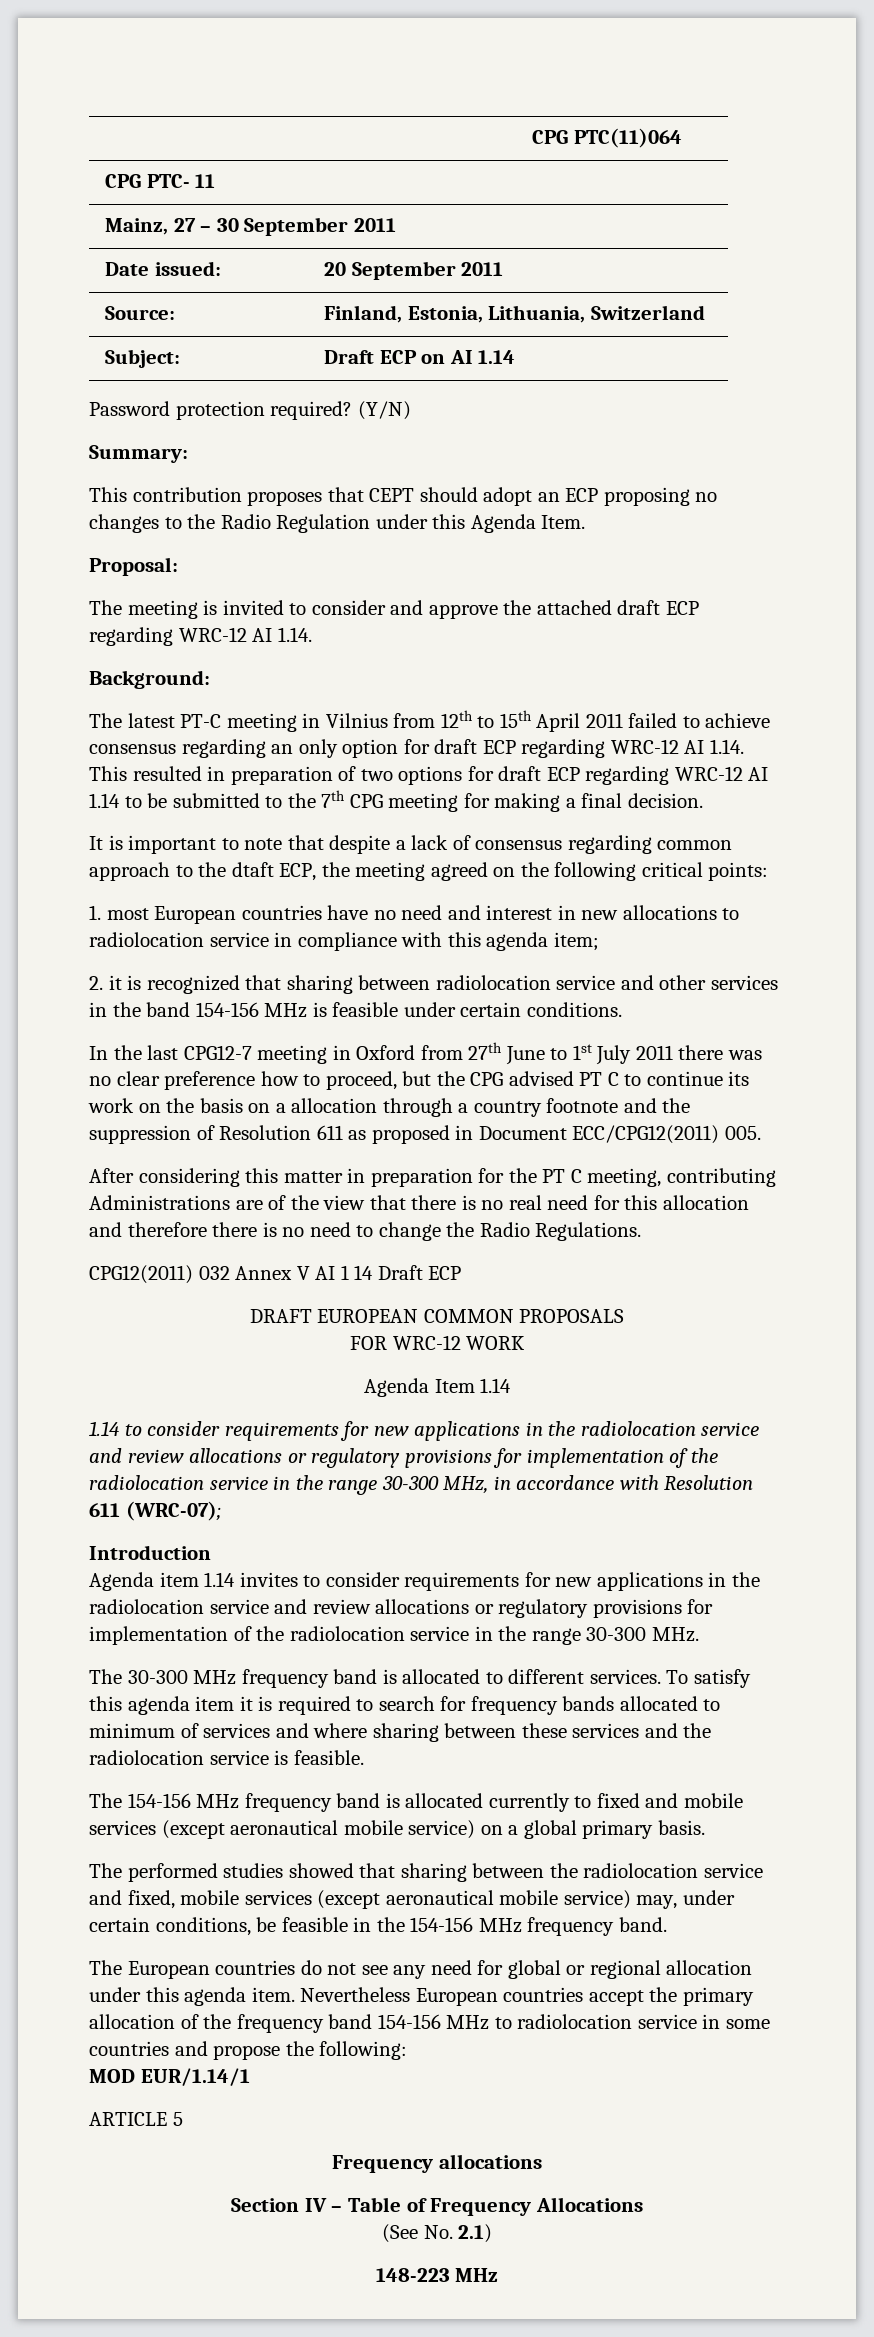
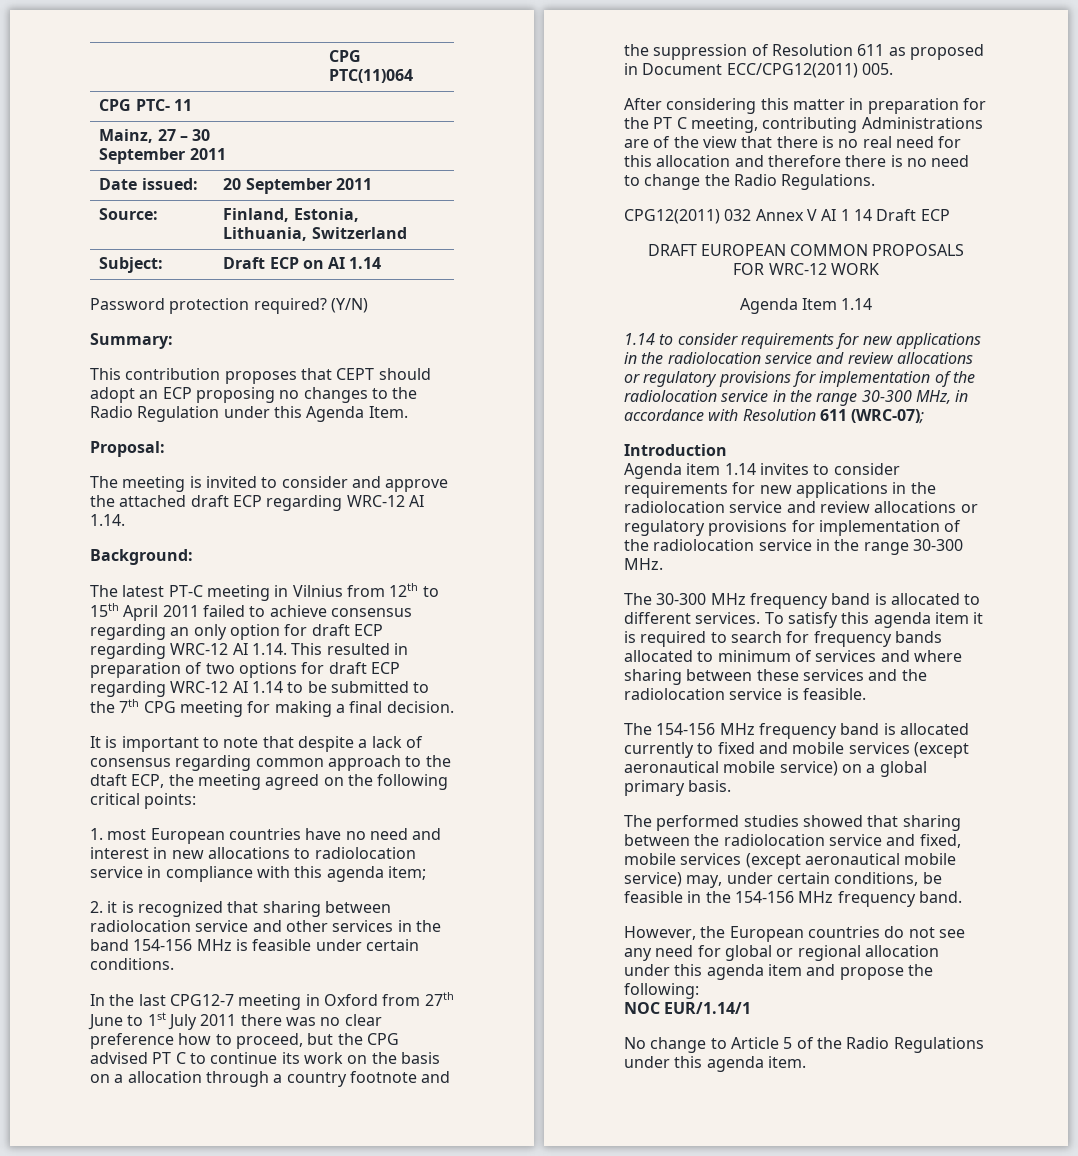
- The European countries do not see any need for global or regional allocation under this agenda item. Nevertheless European countries accept the primary allocation of the frequency band 154-156 MHz to radiolocation service in some countries and propose the following:
+ However, the European countries do not see any need for global or regional allocation under this agenda item and propose the following:
- MOD EUR/1.14/1
+ NOC EUR/1.14/1
- ARTICLE 5
- Frequency allocations
- Section IV – Table of Frequency Allocations
- (See No. 2.1)
- 148-223 MHz
+ No change to Article 5 of the Radio Regulations under this agenda item.

